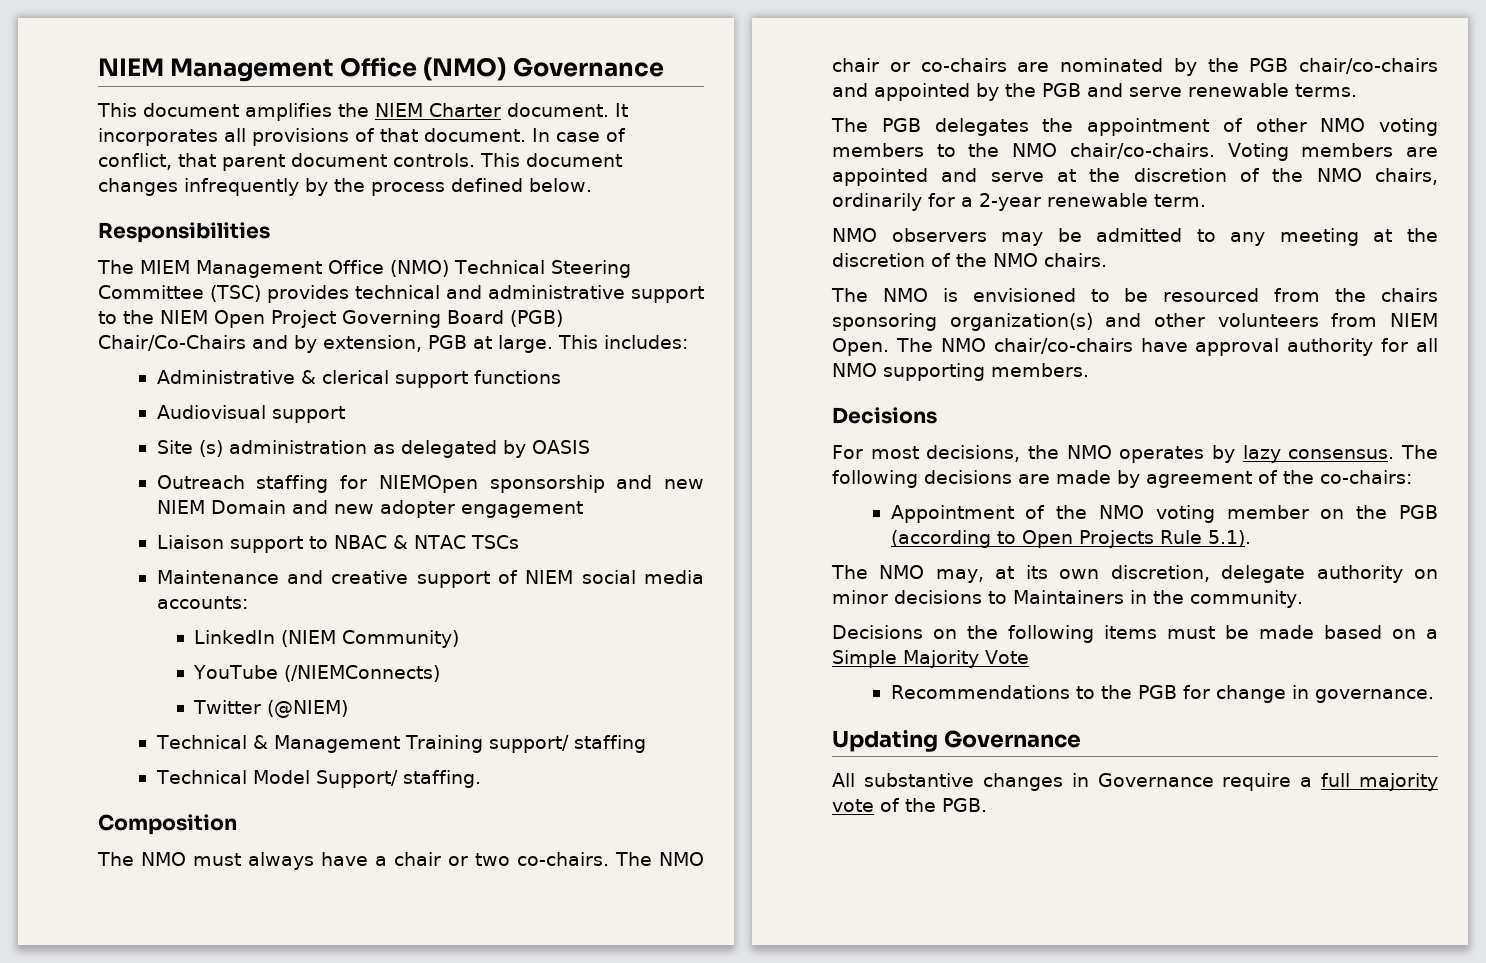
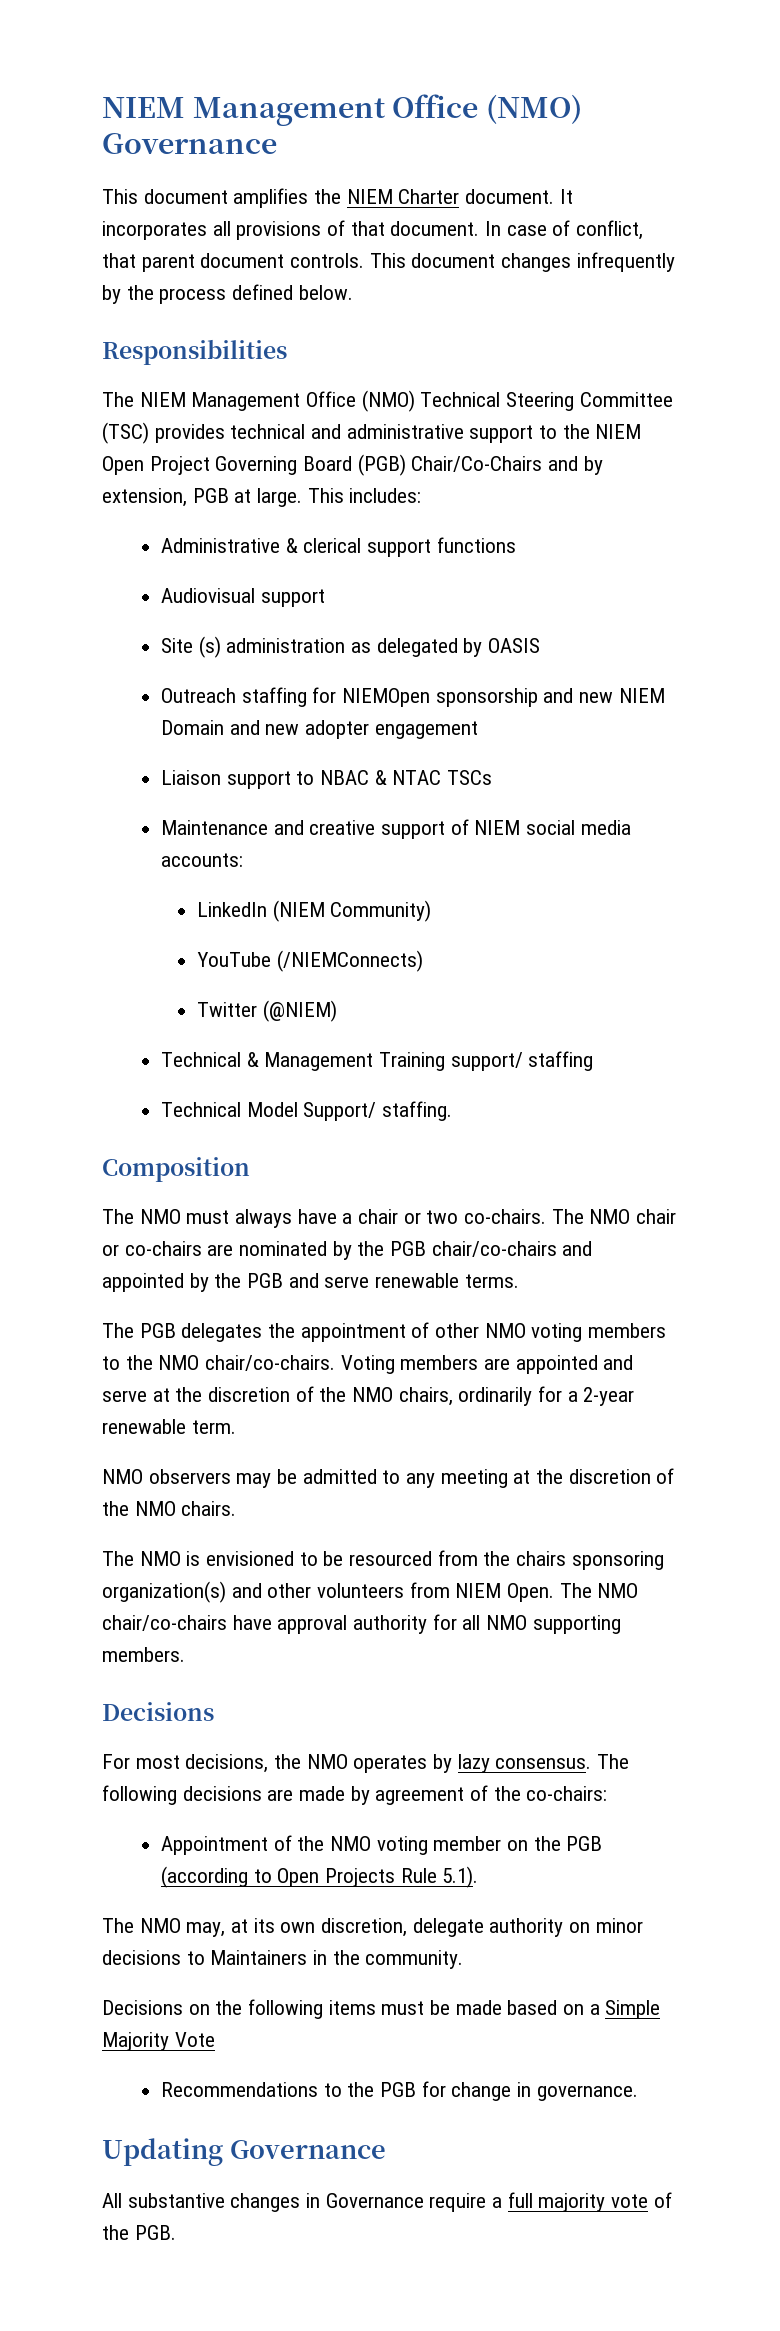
- The MIEM Management Office (NMO) Technical Steering Committee (TSC) provides technical and administrative support to the NIEM Open Project Governing Board (PGB) Chair/Co-Chairs and by extension, PGB at large.
+ The NIEM Management Office (NMO) Technical Steering Committee (TSC) provides technical and administrative support to the NIEM Open Project Governing Board (PGB) Chair/Co-Chairs and by extension, PGB at large.

